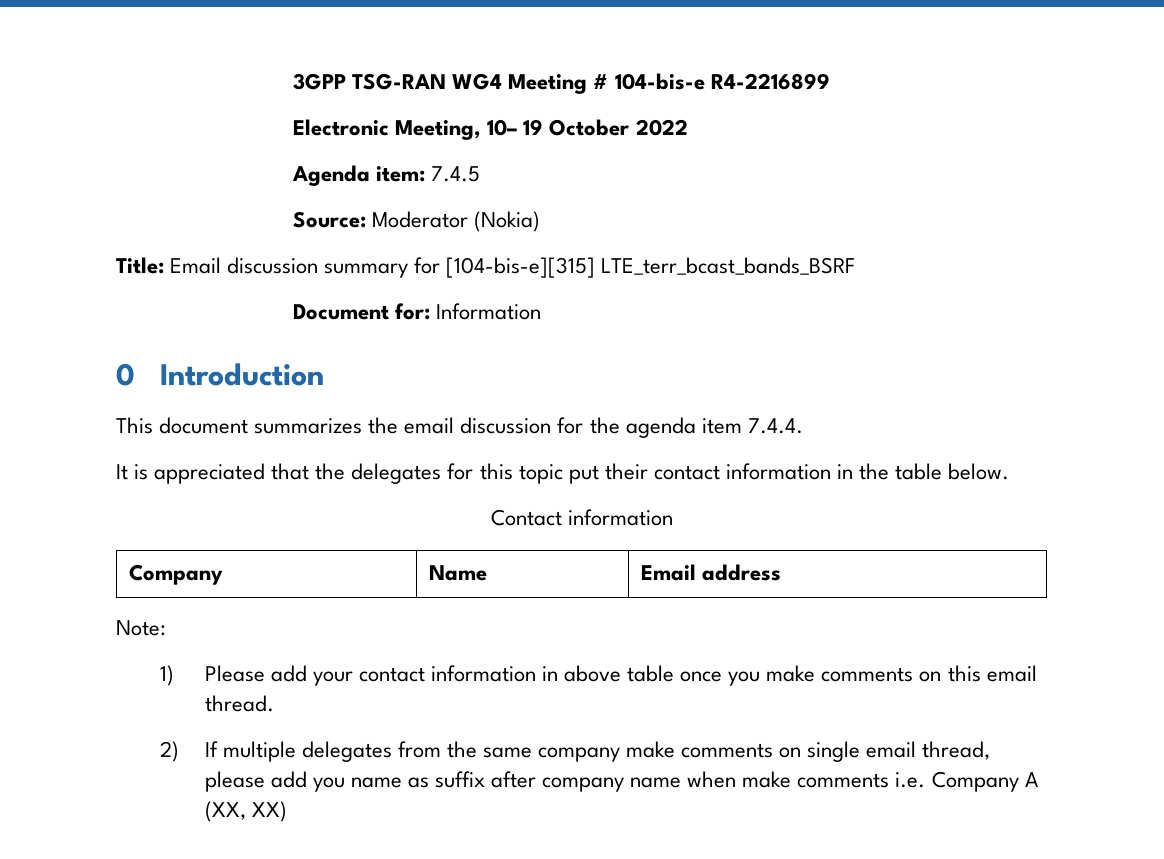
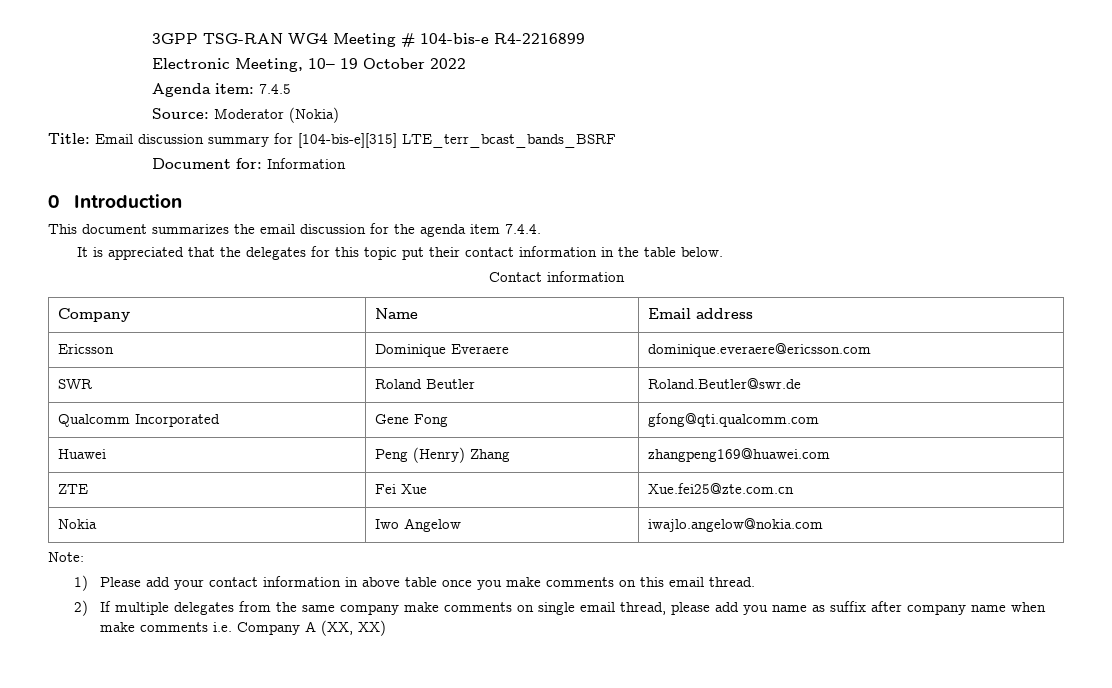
+ Ericsson | Dominique Everaere | dominique.everaere@ericsson.com
+ SWR | Roland Beutler | Roland.Beutler@swr.de
+ Qualcomm Incorporated | Gene Fong | gfong@qti.qualcomm.com
+ Huawei | Peng (Henry) Zhang | zhangpeng169@huawei.com
+ ZTE | Fei Xue | Xue.fei25@zte.com.cn
+ Nokia | Iwo Angelow | iwajlo.angelow@nokia.com

